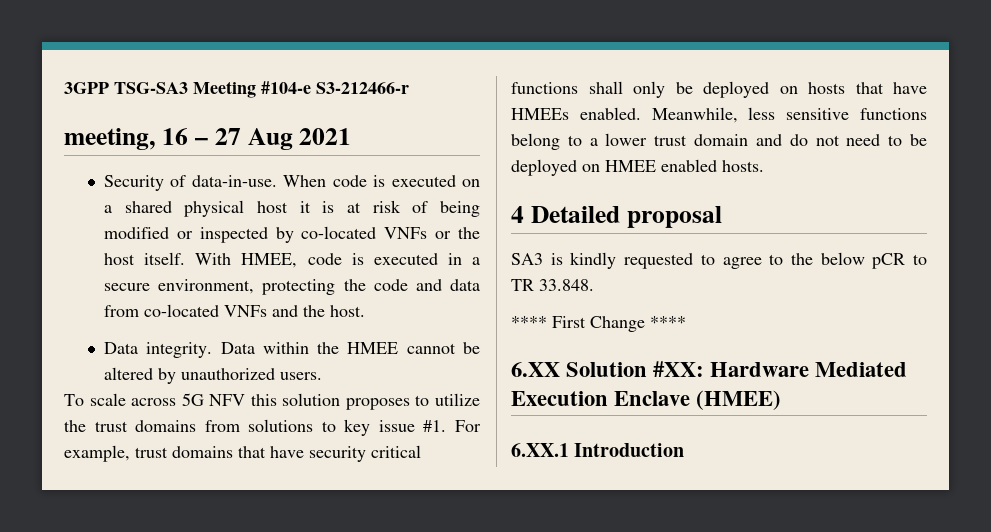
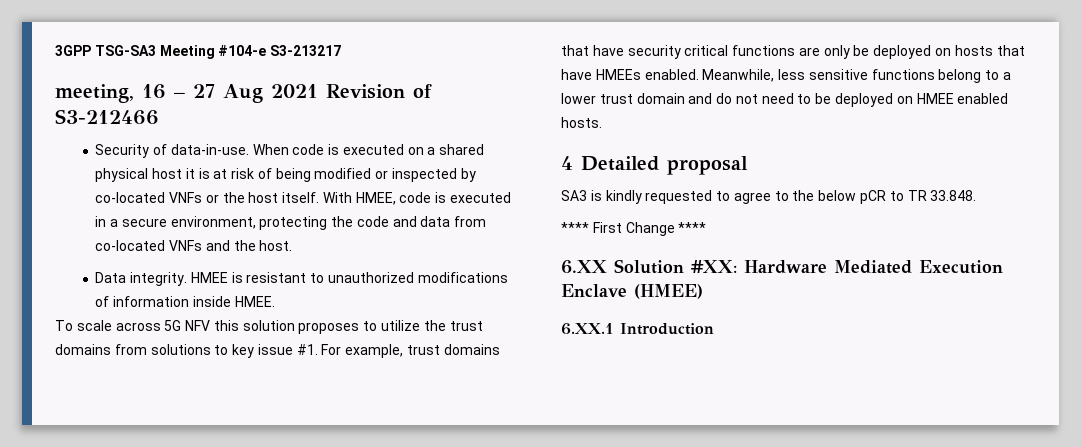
- 3GPP TSG-SA3 Meeting #104-e S3-212466-r
+ 3GPP TSG-SA3 Meeting #104-e S3-213217
- meeting, 16 – 27 Aug 2021
+ meeting, 16 – 27 Aug 2021 Revision of S3-212466
- Data within the HMEE cannot be altered by unauthorized users.
+ HMEE is resistant to unauthorized modifications of information inside HMEE.
- For example, trust domains that have security critical functions shall only be deployed on hosts that have HMEEs enabled.
+ For example, trust domains that have security critical functions are only be deployed on hosts that have HMEEs enabled.

